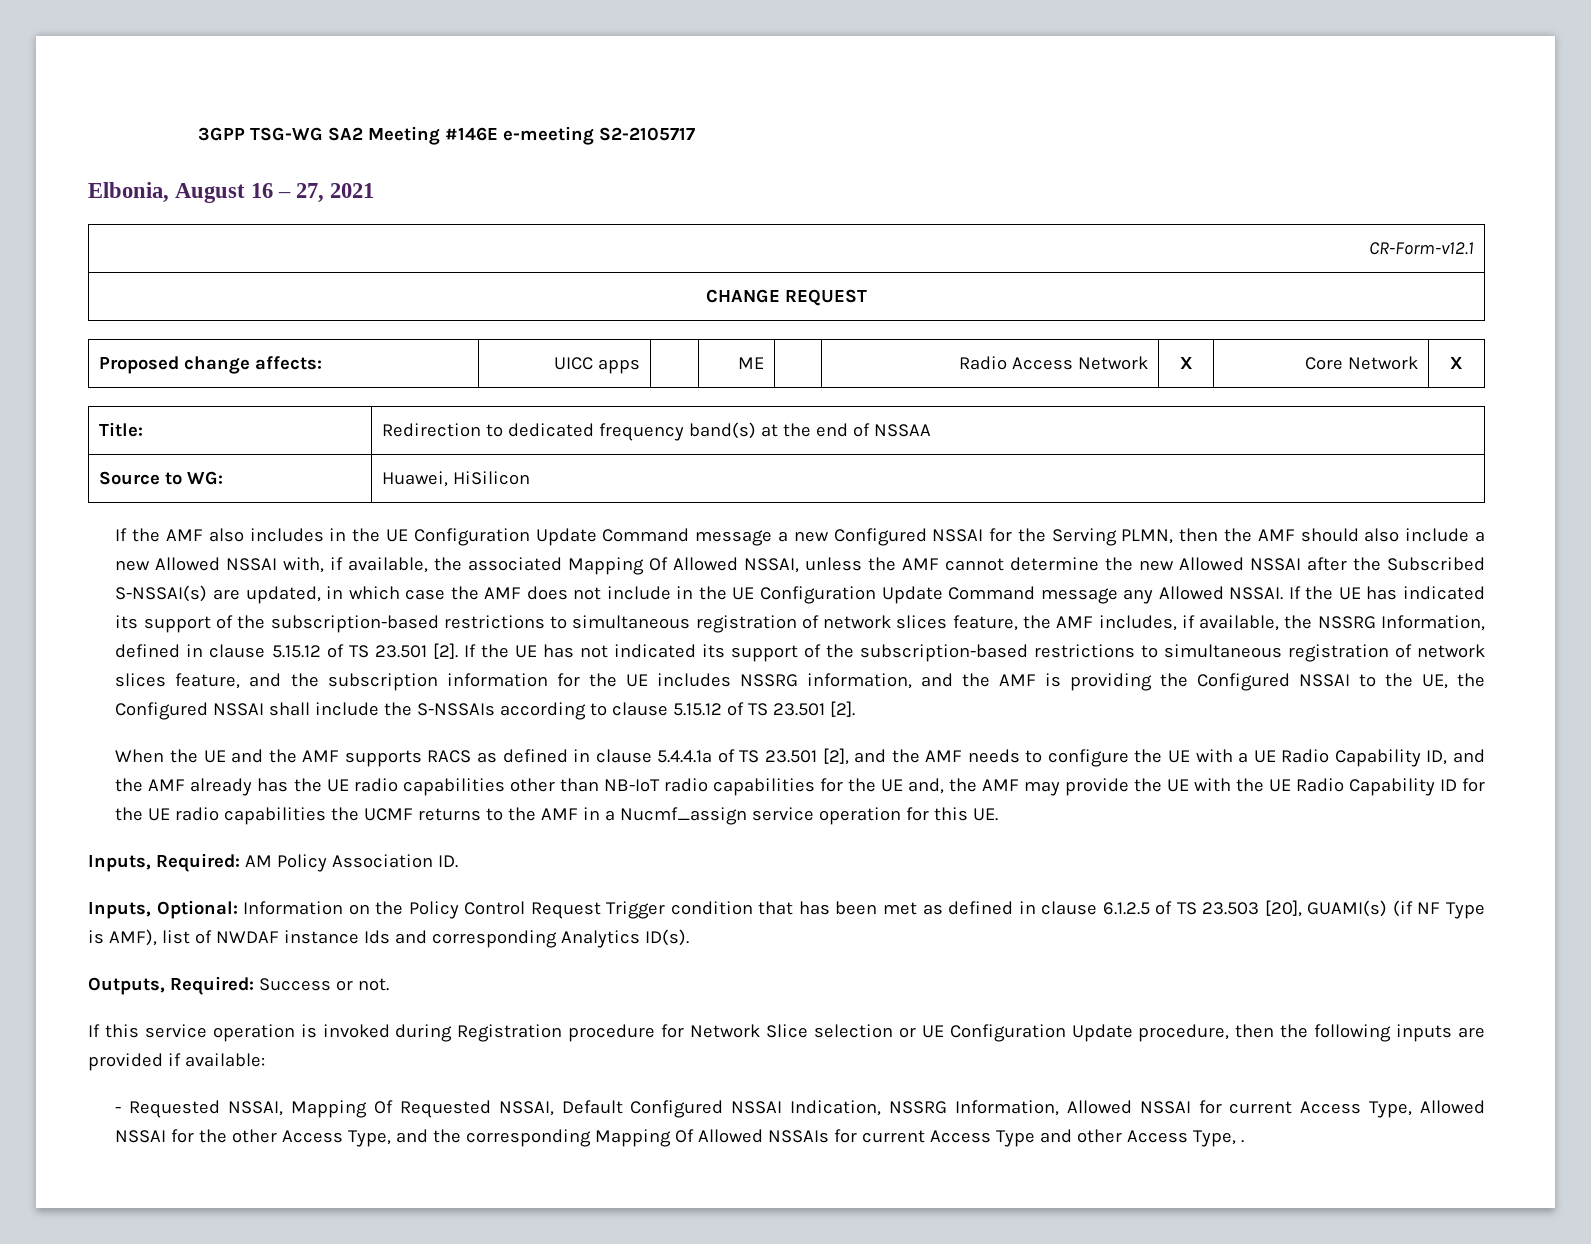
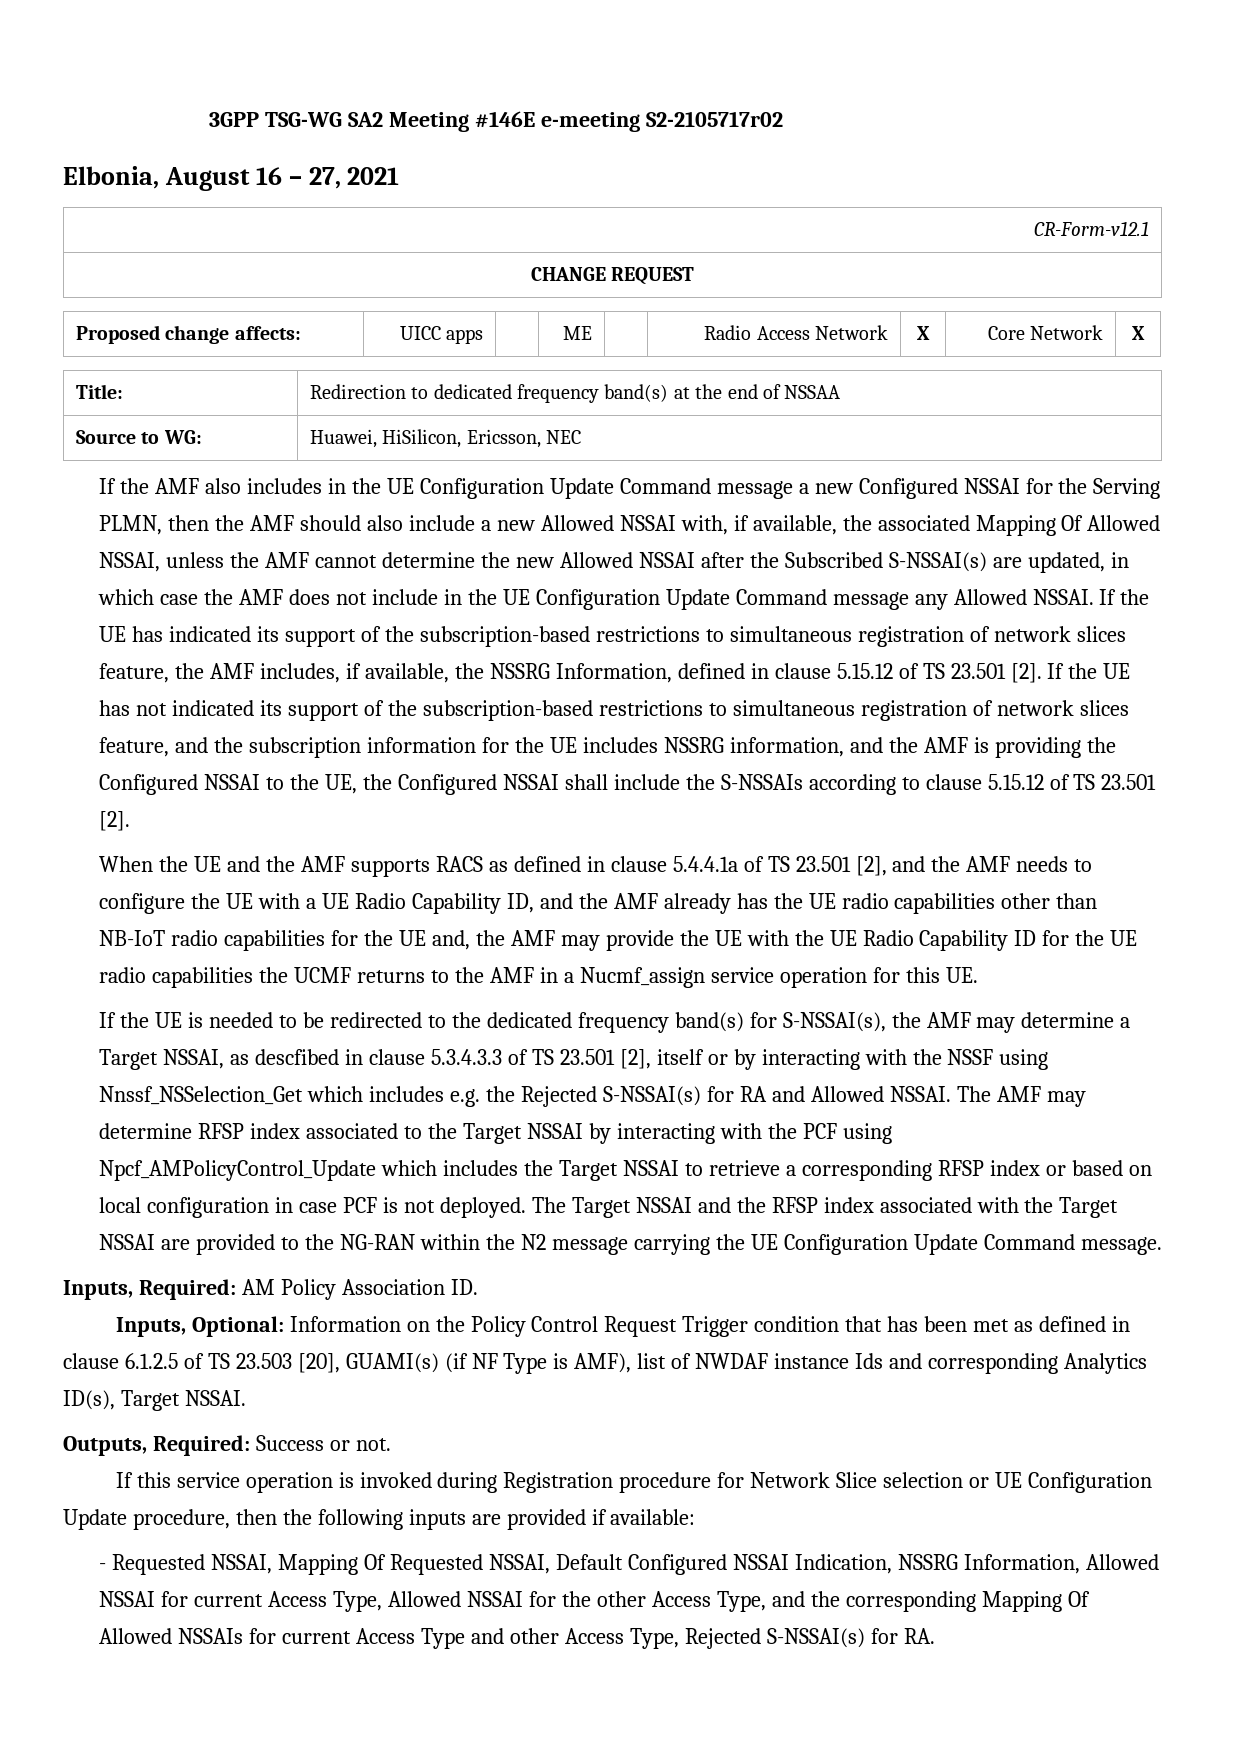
- 3GPP TSG-WG SA2 Meeting #146E e-meeting S2-2105717
+ 3GPP TSG-WG SA2 Meeting #146E e-meeting S2-2105717r02
- Source to WG: | Huawei, HiSilicon
+ Source to WG: | Huawei, HiSilicon, Ericsson, NEC
+ If the UE is needed to be redirected to the dedicated frequency band(s) for S-NSSAI(s), the AMF may determine a Target NSSAI, as descfibed in clause 5.3.4.3.3 of TS 23.501 [2], itself or by interacting with the NSSF using Nnssf_NSSelection_Get which includes e.g. the Rejected S-NSSAI(s) for RA and Allowed NSSAI. The AMF may determine RFSP index associated to the Target NSSAI by interacting with the PCF using Npcf_AMPolicyControl_Update which includes the Target NSSAI to retrieve a corresponding RFSP index or based on local configuration in case PCF is not deployed. The Target NSSAI and the RFSP index associated with the Target NSSAI are provided to the NG-RAN within the N2 message carrying the UE Configuration Update Command message.
- Inputs, Optional: Information on the Policy Control Request Trigger condition that has been met as defined in clause 6.1.2.5 of TS 23.503 [20], GUAMI(s) (if NF Type is AMF), list of NWDAF instance Ids and corresponding Analytics ID(s).
+ Inputs, Optional: Information on the Policy Control Request Trigger condition that has been met as defined in clause 6.1.2.5 of TS 23.503 [20], GUAMI(s) (if NF Type is AMF), list of NWDAF instance Ids and corresponding Analytics ID(s), Target NSSAI.
- - Requested NSSAI, Mapping Of Requested NSSAI, Default Configured NSSAI Indication, NSSRG Information, Allowed NSSAI for current Access Type, Allowed NSSAI for the other Access Type, and the corresponding Mapping Of Allowed NSSAIs for current Access Type and other Access Type, .
+ - Requested NSSAI, Mapping Of Requested NSSAI, Default Configured NSSAI Indication, NSSRG Information, Allowed NSSAI for current Access Type, Allowed NSSAI for the other Access Type, and the corresponding Mapping Of Allowed NSSAIs for current Access Type and other Access Type, Rejected S-NSSAI(s) for RA.

